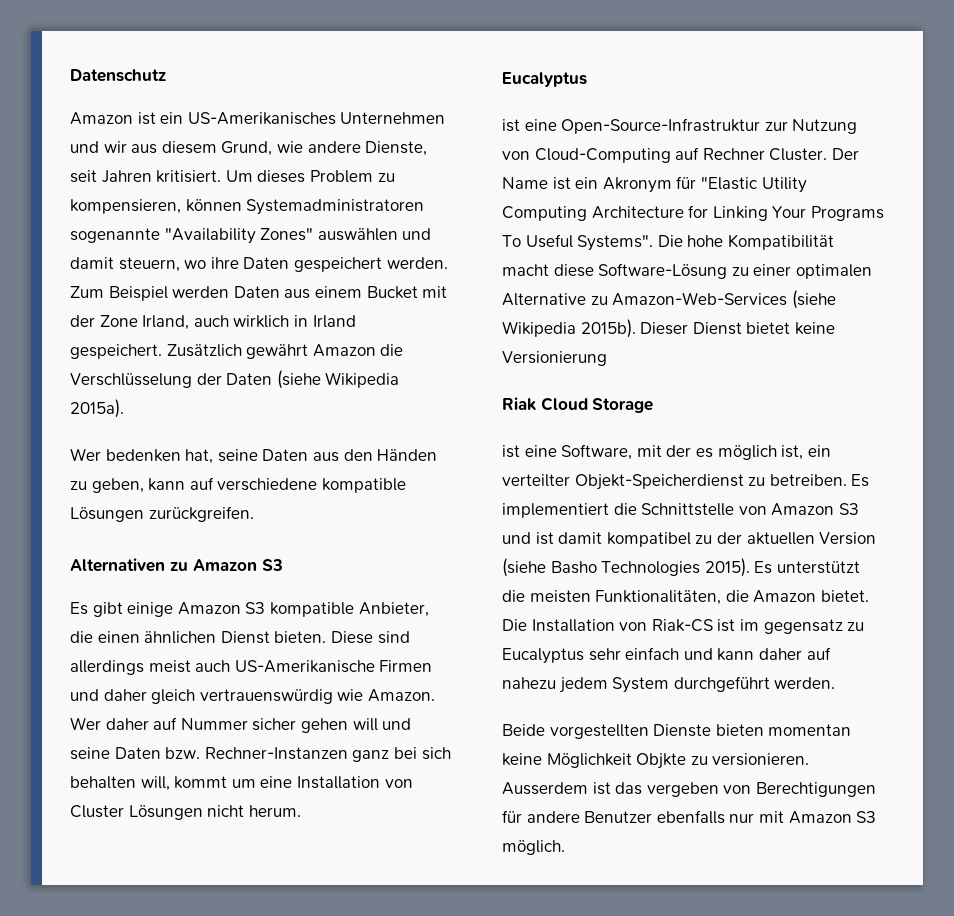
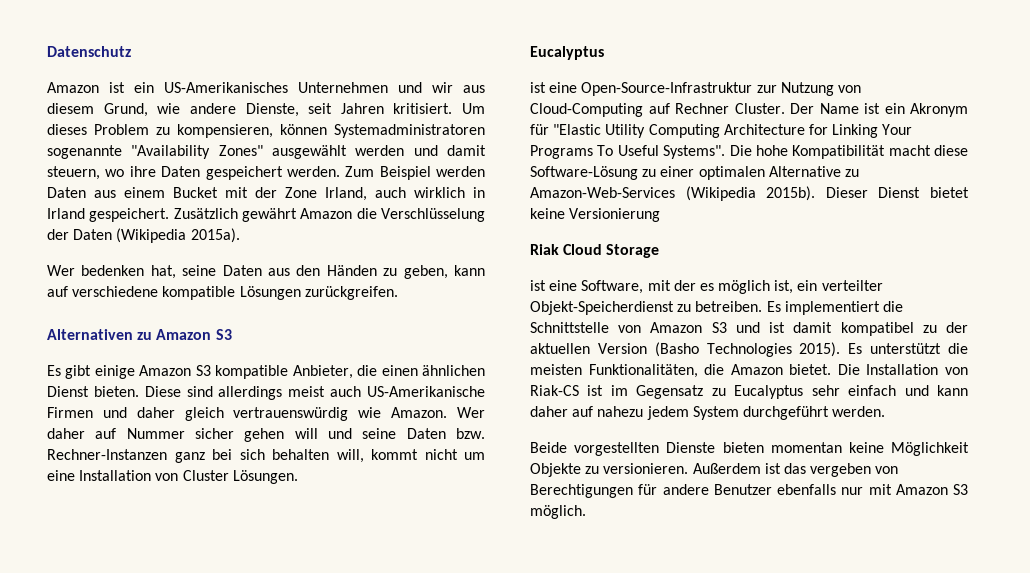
- Um dieses Problem zu kompensieren, können Systemadministratoren sogenannte "Availability Zones" auswählen und damit steuern, wo ihre Daten gespeichert werden.
+ Um dieses Problem zu kompensieren, können Systemadministratoren sogenannte "Availability Zones" ausgewählt werden und damit steuern, wo ihre Daten gespeichert werden.
- Zusätzlich gewährt Amazon die Verschlüsselung der Daten (siehe Wikipedia 2015a).
+ Zusätzlich gewährt Amazon die Verschlüsselung der Daten (Wikipedia 2015a).
- Wer daher auf Nummer sicher gehen will und seine Daten bzw. Rechner-Instanzen ganz bei sich behalten will, kommt um eine Installation von Cluster Lösungen nicht herum.
+ Wer daher auf Nummer sicher gehen will und seine Daten bzw. Rechner-Instanzen ganz bei sich behalten will, kommt nicht um eine Installation von Cluster Lösungen.
- Die hohe Kompatibilität macht diese Software-Lösung zu einer optimalen Alternative zu Amazon-Web-Services (siehe Wikipedia 2015b).
+ Die hohe Kompatibilität macht diese Software-Lösung zu einer optimalen Alternative zu Amazon-Web-Services (Wikipedia 2015b).
- Es implementiert die Schnittstelle von Amazon S3 und ist damit kompatibel zu der aktuellen Version (siehe Basho Technologies 2015).
+ Es implementiert die Schnittstelle von Amazon S3 und ist damit kompatibel zu der aktuellen Version (Basho Technologies 2015).
- Die Installation von Riak-CS ist im gegensatz zu Eucalyptus sehr einfach und kann daher auf nahezu jedem System durchgeführt werden.
+ Die Installation von Riak-CS ist im Gegensatz zu Eucalyptus sehr einfach und kann daher auf nahezu jedem System durchgeführt werden.
- Beide vorgestellten Dienste bieten momentan keine Möglichkeit Objkte zu versionieren.
+ Beide vorgestellten Dienste bieten momentan keine Möglichkeit Objekte zu versionieren.
- Ausserdem ist das vergeben von Berechtigungen für andere Benutzer ebenfalls nur mit Amazon S3 möglich.
+ Außerdem ist das vergeben von Berechtigungen für andere Benutzer ebenfalls nur mit Amazon S3 möglich.

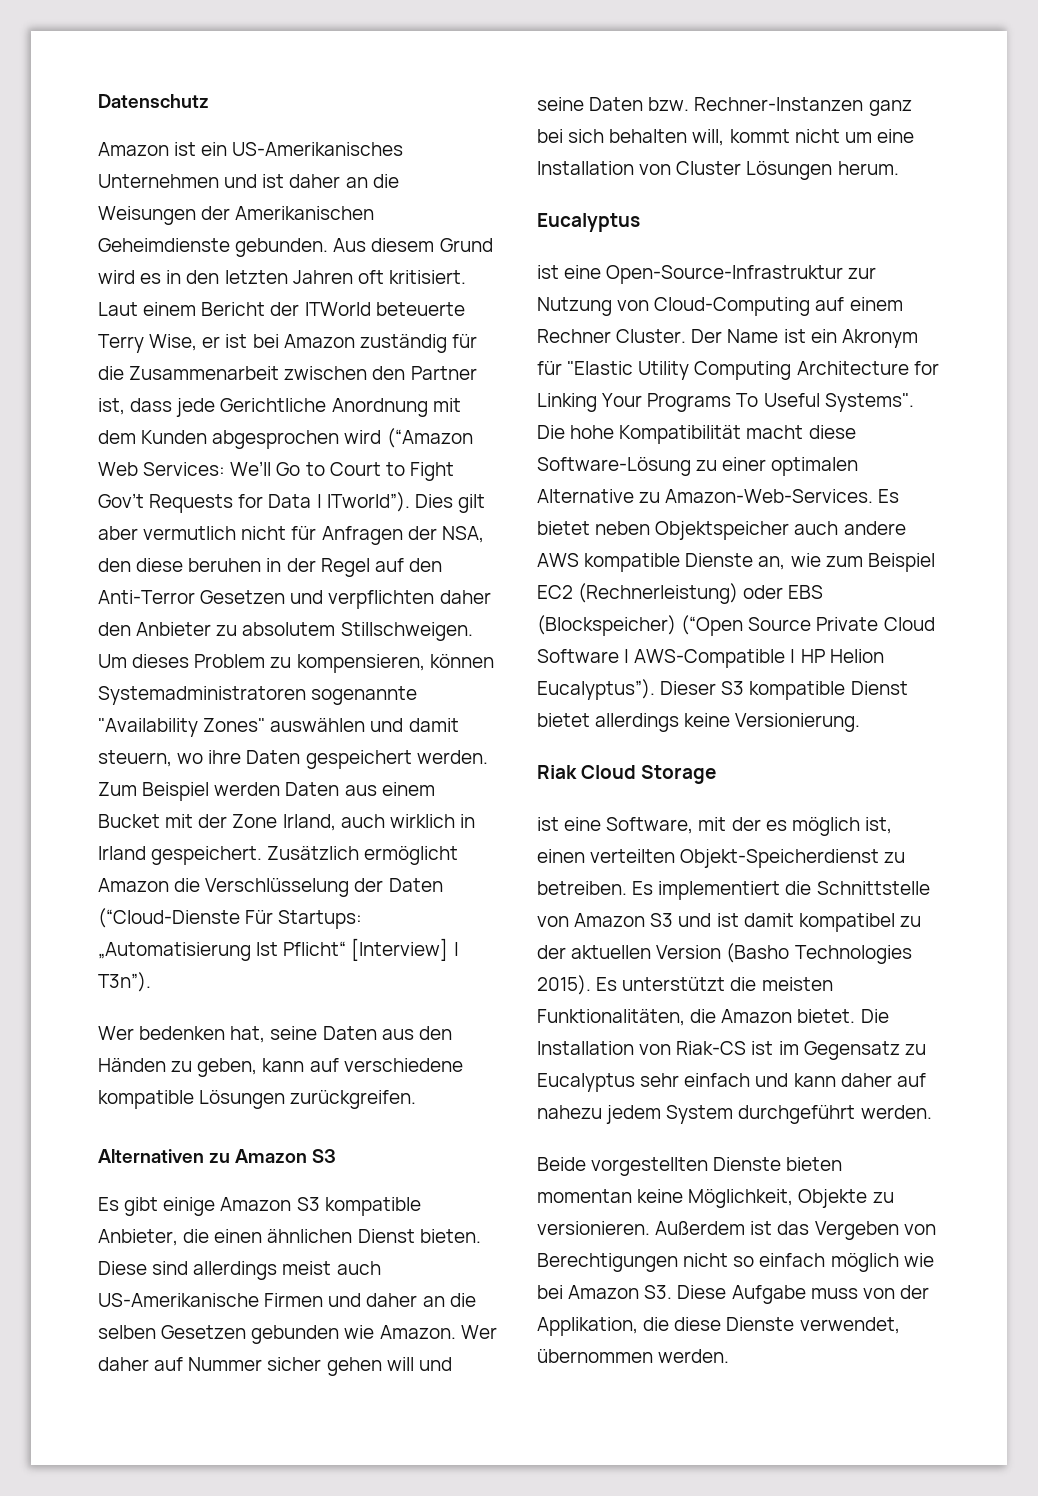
- Amazon ist ein US-Amerikanisches Unternehmen und wir aus diesem Grund, wie andere Dienste, seit Jahren kritisiert.
+ Amazon ist ein US-Amerikanisches Unternehmen und ist daher an die Weisungen der Amerikanischen Geheimdienste gebunden. Aus diesem Grund wird es in den letzten Jahren oft kritisiert. Laut einem Bericht der ITWorld beteuerte Terry Wise, er ist bei Amazon zuständig für die Zusammenarbeit zwischen den Partner ist, dass jede Gerichtliche Anordnung mit dem Kunden abgesprochen wird (“Amazon Web Services: We’ll Go to Court to Fight Gov’t Requests for Data | ITworld”). Dies gilt aber vermutlich nicht für Anfragen der NSA, den diese beruhen in der Regel auf den Anti-Terror Gesetzen und verpflichten daher den Anbieter zu absolutem Stillschweigen.
- Um dieses Problem zu kompensieren, können Systemadministratoren sogenannte "Availability Zones" ausgewählt werden und damit steuern, wo ihre Daten gespeichert werden.
+ Um dieses Problem zu kompensieren, können Systemadministratoren sogenannte "Availability Zones" auswählen und damit steuern, wo ihre Daten gespeichert werden.
- Zusätzlich gewährt Amazon die Verschlüsselung der Daten (Wikipedia 2015a).
+ Zusätzlich ermöglicht Amazon die Verschlüsselung der Daten (“Cloud-Dienste Für Startups: „Automatisierung Ist Pflicht“ [Interview] | T3n”).
- Diese sind allerdings meist auch US-Amerikanische Firmen und daher gleich vertrauenswürdig wie Amazon.
+ Diese sind allerdings meist auch US-Amerikanische Firmen und daher an die selben Gesetzen gebunden wie Amazon.
- Wer daher auf Nummer sicher gehen will und seine Daten bzw. Rechner-Instanzen ganz bei sich behalten will, kommt nicht um eine Installation von Cluster Lösungen.
+ Wer daher auf Nummer sicher gehen will und seine Daten bzw. Rechner-Instanzen ganz bei sich behalten will, kommt nicht um eine Installation von Cluster Lösungen herum.
- ist eine Open-Source-Infrastruktur zur Nutzung von Cloud-Computing auf Rechner Cluster.
+ ist eine Open-Source-Infrastruktur zur Nutzung von Cloud-Computing auf einem Rechner Cluster.
- Die hohe Kompatibilität macht diese Software-Lösung zu einer optimalen Alternative zu Amazon-Web-Services (Wikipedia 2015b). Dieser Dienst bietet keine Versionierung
+ Die hohe Kompatibilität macht diese Software-Lösung zu einer optimalen Alternative zu Amazon-Web-Services. Es bietet neben Objektspeicher auch andere AWS kompatible Dienste an, wie zum Beispiel EC2 (Rechnerleistung) oder EBS (Blockspeicher) (“Open Source Private Cloud Software | AWS-Compatible | HP Helion Eucalyptus”). Dieser S3 kompatible Dienst bietet allerdings keine Versionierung.
- ist eine Software, mit der es möglich ist, ein verteilter Objekt-Speicherdienst zu betreiben.
+ ist eine Software, mit der es möglich ist, einen verteilten Objekt-Speicherdienst zu betreiben.
- Beide vorgestellten Dienste bieten momentan keine Möglichkeit Objekte zu versionieren.
+ Beide vorgestellten Dienste bieten momentan keine Möglichkeit, Objekte zu versionieren.
- Außerdem ist das vergeben von Berechtigungen für andere Benutzer ebenfalls nur mit Amazon S3 möglich.
+ Außerdem ist das Vergeben von Berechtigungen nicht so einfach möglich wie bei Amazon S3. Diese Aufgabe muss von der Applikation, die diese Dienste verwendet, übernommen werden.

